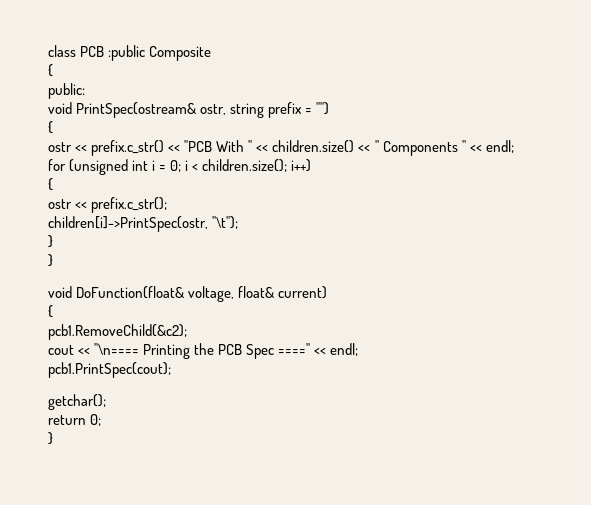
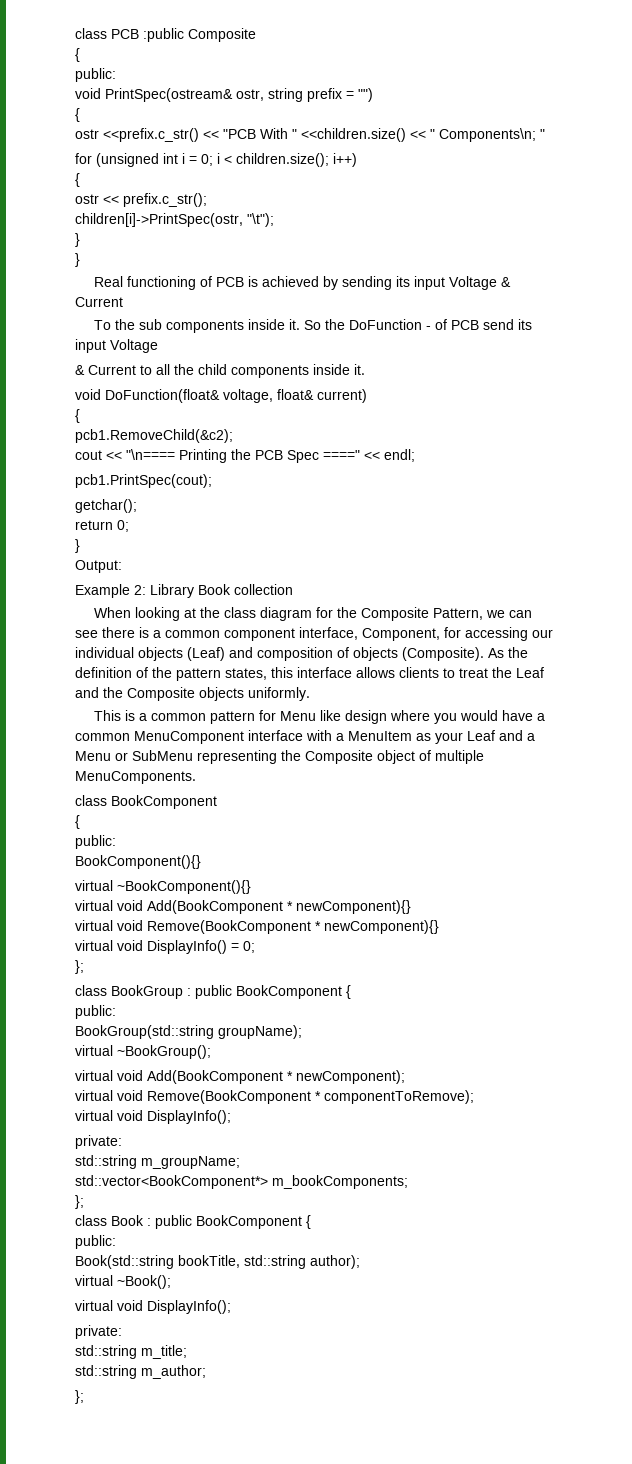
- ostr << prefix.c_str() << "PCB With " << children.size() << " Components " << endl;
+ ostr <<prefix.c_str() << "PCB With " <<children.size() << " Components\n; "
+ Real functioning of PCB is achieved by sending its input Voltage & Current
+ To the sub components inside it. So the DoFunction - of PCB send its input Voltage
+ & Current to all the child components inside it.
+ Output:
+ Example 2: Library Book collection
+ When looking at the class diagram for the Composite Pattern, we can see there is a common component interface, Component, for accessing our individual objects (Leaf) and composition of objects (Composite). As the definition of the pattern states, this interface allows clients to treat the Leaf and the Composite objects uniformly.
+ This is a common pattern for Menu like design where you would have a common MenuComponent interface with a MenuItem as your Leaf and a Menu or SubMenu representing the Composite object of multiple MenuComponents.
+ class BookComponent
+ {
+ public:
+ BookComponent(){}
+ virtual ~BookComponent(){}
+ virtual void Add(BookComponent * newComponent){}
+ virtual void Remove(BookComponent * newComponent){}
+ virtual void DisplayInfo() = 0;
+ };
+ class BookGroup : public BookComponent {
+ public:
+ BookGroup(std::string groupName);
+ virtual ~BookGroup();
+ virtual void Add(BookComponent * newComponent);
+ virtual void Remove(BookComponent * componentToRemove);
+ virtual void DisplayInfo();
+ private:
+ std::string m_groupName;
+ std::vector<BookComponent*> m_bookComponents;
+ };
+ class Book : public BookComponent {
+ public:
+ Book(std::string bookTitle, std::string author);
+ virtual ~Book();
+ virtual void DisplayInfo();
+ private:
+ std::string m_title;
+ std::string m_author;
+ };

